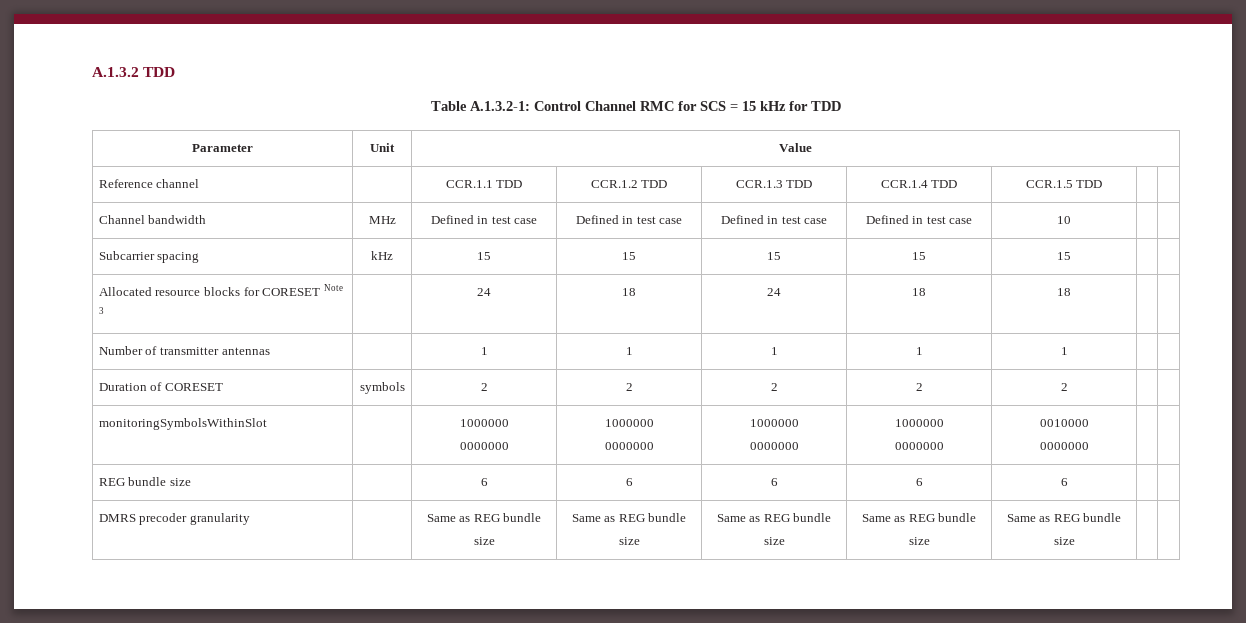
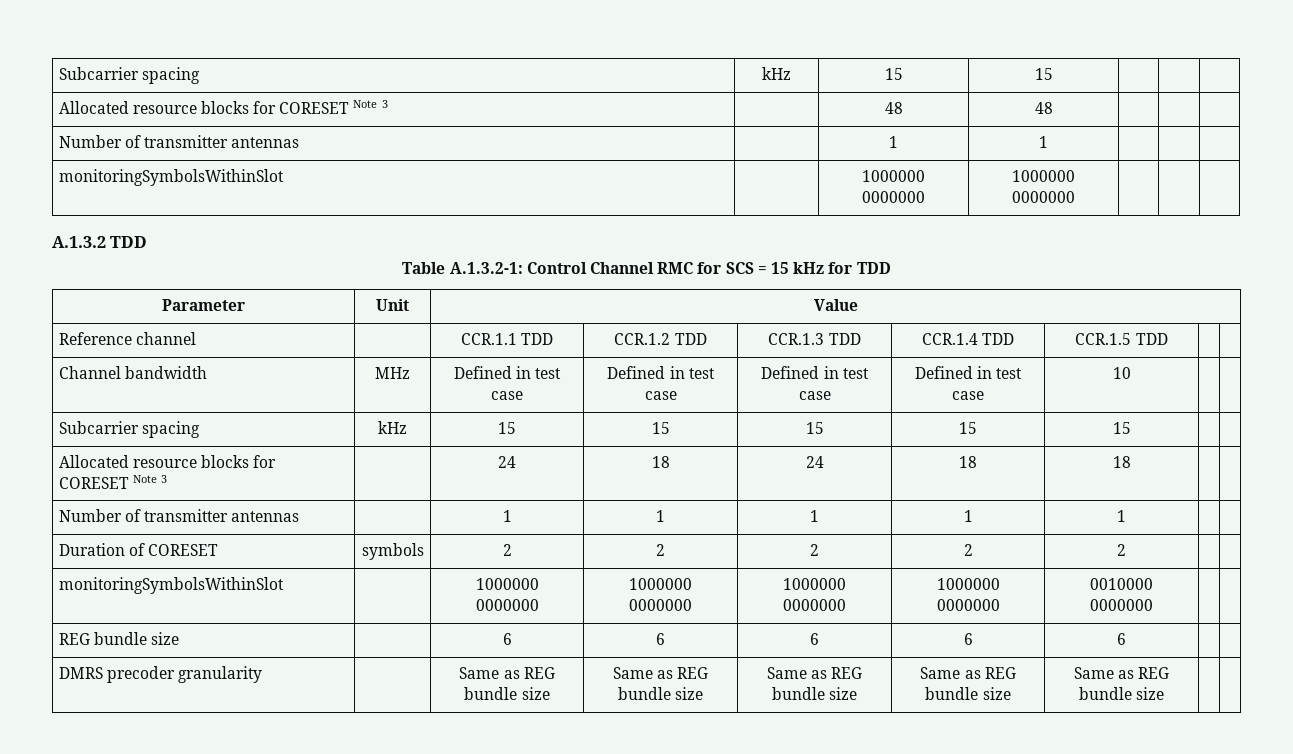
+ Subcarrier spacing | kHz | 15 | 15 | | |
+ Allocated resource blocks for CORESET Note 3 | | 48 | 48 | | |
+ Number of transmitter antennas | | 1 | 1 | | |
+ monitoringSymbolsWithinSlot | | 1000000
+ 0000000 | 1000000
+ 0000000 | | |

